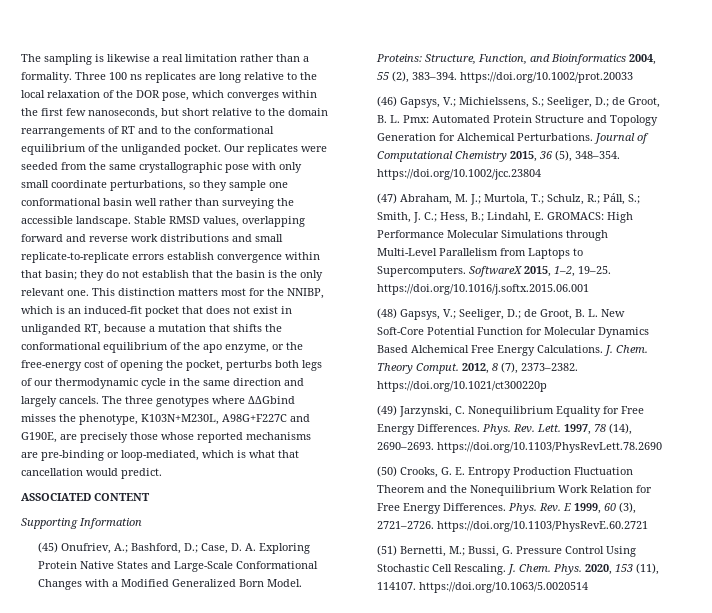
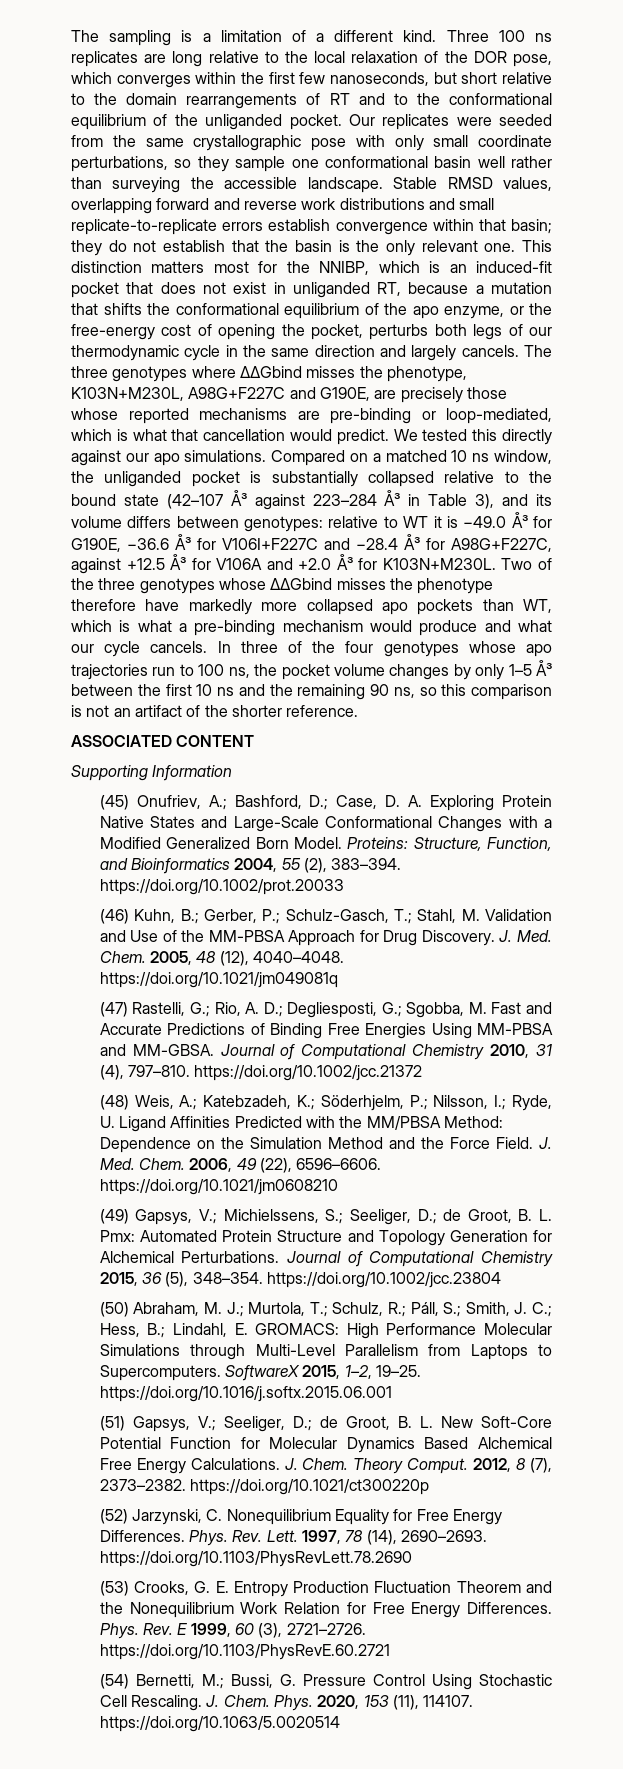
- The sampling is likewise a real limitation rather than a formality.
+ The sampling is a limitation of a different kind.
+ We tested this directly against our apo simulations. Compared on a matched 10 ns window, the unliganded pocket is substantially collapsed relative to the bound state (42–107 Å³ against 223–284 Å³ in Table 3), and its volume differs between genotypes: relative to WT it is −49.0 Å³ for G190E, −36.6 Å³ for V106I+F227C and −28.4 Å³ for A98G+F227C, against +12.5 Å³ for V106A and +2.0 Å³ for K103N+M230L. Two of the three genotypes whose ΔΔGbind misses the phenotype therefore have markedly more collapsed apo pockets than WT, which is what a pre-binding mechanism would produce and what our cycle cancels. In three of the four genotypes whose apo trajectories run to 100 ns, the pocket volume changes by only 1–5 Å³ between the first 10 ns and the remaining 90 ns, so this comparison is not an artifact of the shorter reference.
- (46) Gapsys, V.; Michielssens, S.; Seeliger, D.; de Groot, B. L. Pmx: Automated Protein Structure and Topology Generation for Alchemical Perturbations.
+ (46) Kuhn, B.; Gerber, P.; Schulz-Gasch, T.; Stahl, M. Validation and Use of the MM-PBSA Approach for Drug Discovery. J. Med. Chem. 2005, 48 (12), 4040–4048. https://doi.org/10.1021/jm049081q
+ (47) Rastelli, G.; Rio, A. D.; Degliesposti, G.; Sgobba, M. Fast and Accurate Predictions of Binding Free Energies Using MM-PBSA and MM-GBSA. Journal of Computational Chemistry 2010, 31 (4), 797–810. https://doi.org/10.1002/jcc.21372
+ (48) Weis, A.; Katebzadeh, K.; Söderhjelm, P.; Nilsson, I.; Ryde, U. Ligand Affinities Predicted with the MM/PBSA Method: Dependence on the Simulation Method and the Force Field. J. Med. Chem. 2006, 49 (22), 6596–6606. https://doi.org/10.1021/jm0608210
+ (49) Gapsys, V.; Michielssens, S.; Seeliger, D.; de Groot, B. L. Pmx: Automated Protein Structure and Topology Generation for Alchemical Perturbations.
- (47) Abraham, M. J.; Murtola, T.; Schulz, R.; Páll, S.; Smith, J. C.; Hess, B.; Lindahl, E. GROMACS: High Performance Molecular Simulations through Multi-Level Parallelism from Laptops to Supercomputers.
+ (50) Abraham, M. J.; Murtola, T.; Schulz, R.; Páll, S.; Smith, J. C.; Hess, B.; Lindahl, E. GROMACS: High Performance Molecular Simulations through Multi-Level Parallelism from Laptops to Supercomputers.
- (48) Gapsys, V.; Seeliger, D.; de Groot, B. L. New Soft-Core Potential Function for Molecular Dynamics Based Alchemical Free Energy Calculations.
+ (51) Gapsys, V.; Seeliger, D.; de Groot, B. L. New Soft-Core Potential Function for Molecular Dynamics Based Alchemical Free Energy Calculations.
- (49) Jarzynski, C. Nonequilibrium Equality for Free Energy Differences.
+ (52) Jarzynski, C. Nonequilibrium Equality for Free Energy Differences.
- (50) Crooks, G. E. Entropy Production Fluctuation Theorem and the Nonequilibrium Work Relation for Free Energy Differences.
+ (53) Crooks, G. E. Entropy Production Fluctuation Theorem and the Nonequilibrium Work Relation for Free Energy Differences.
- (51) Bernetti, M.; Bussi, G. Pressure Control Using Stochastic Cell Rescaling.
+ (54) Bernetti, M.; Bussi, G. Pressure Control Using Stochastic Cell Rescaling.

